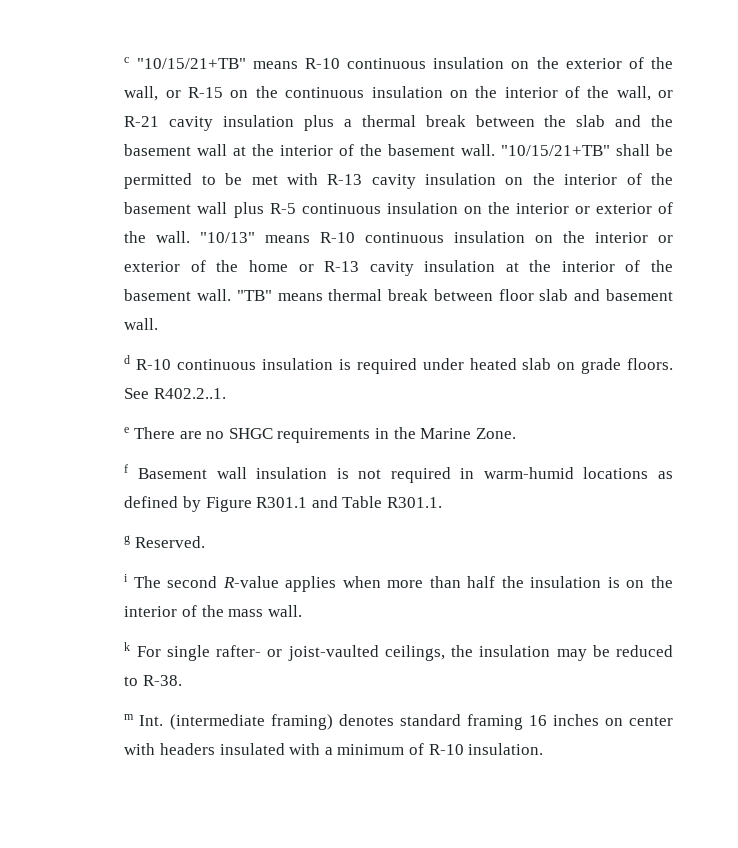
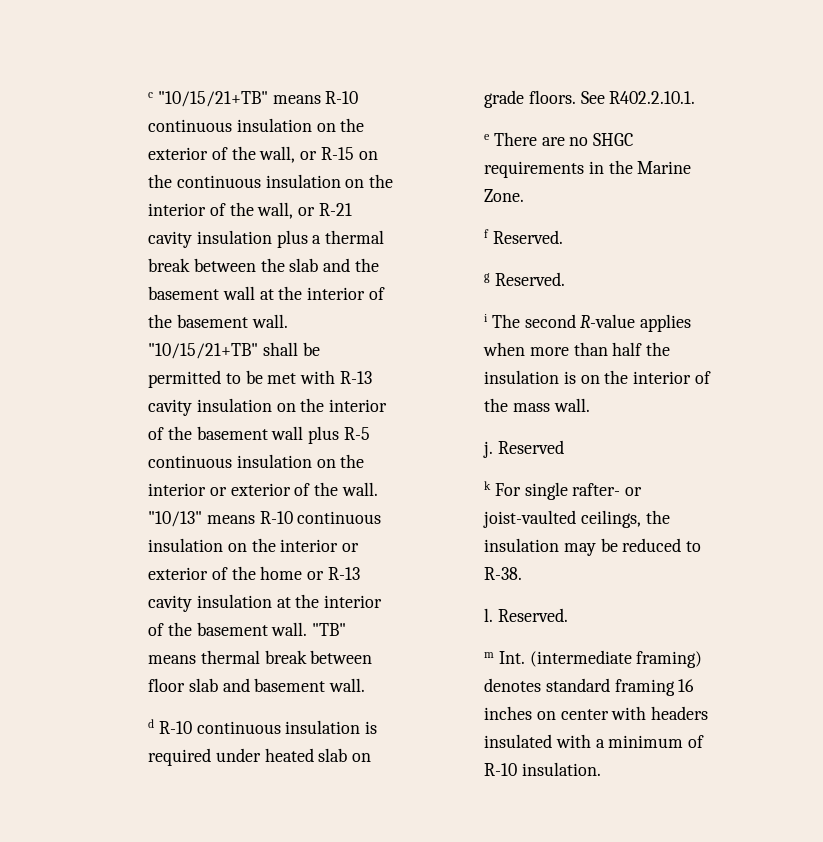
- See R402.2..1.
+ See R402.2.10.1.
- f Basement wall insulation is not required in warm-humid locations as defined by Figure R301.1 and Table R301.1.
+ f Reserved.
+ j. Reserved
+ l. Reserved.

